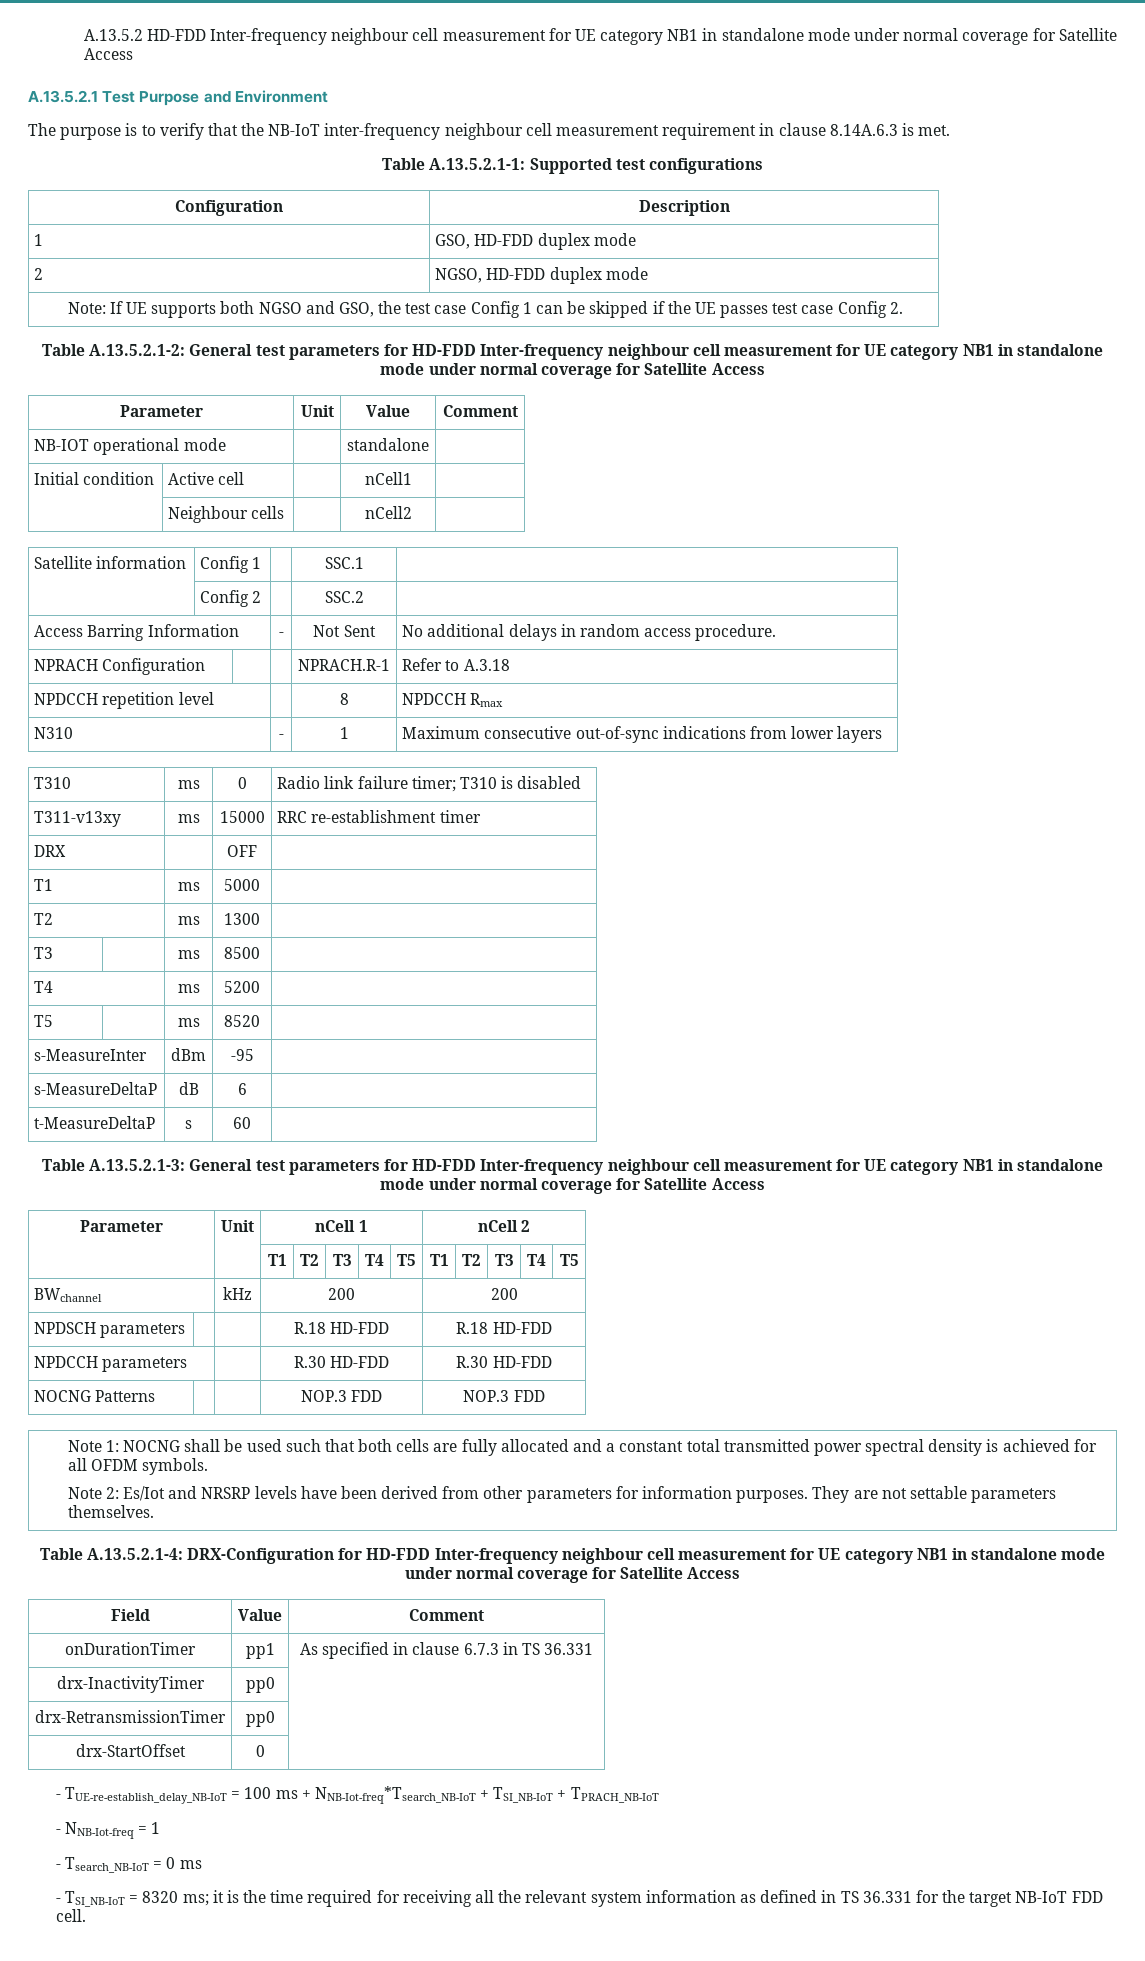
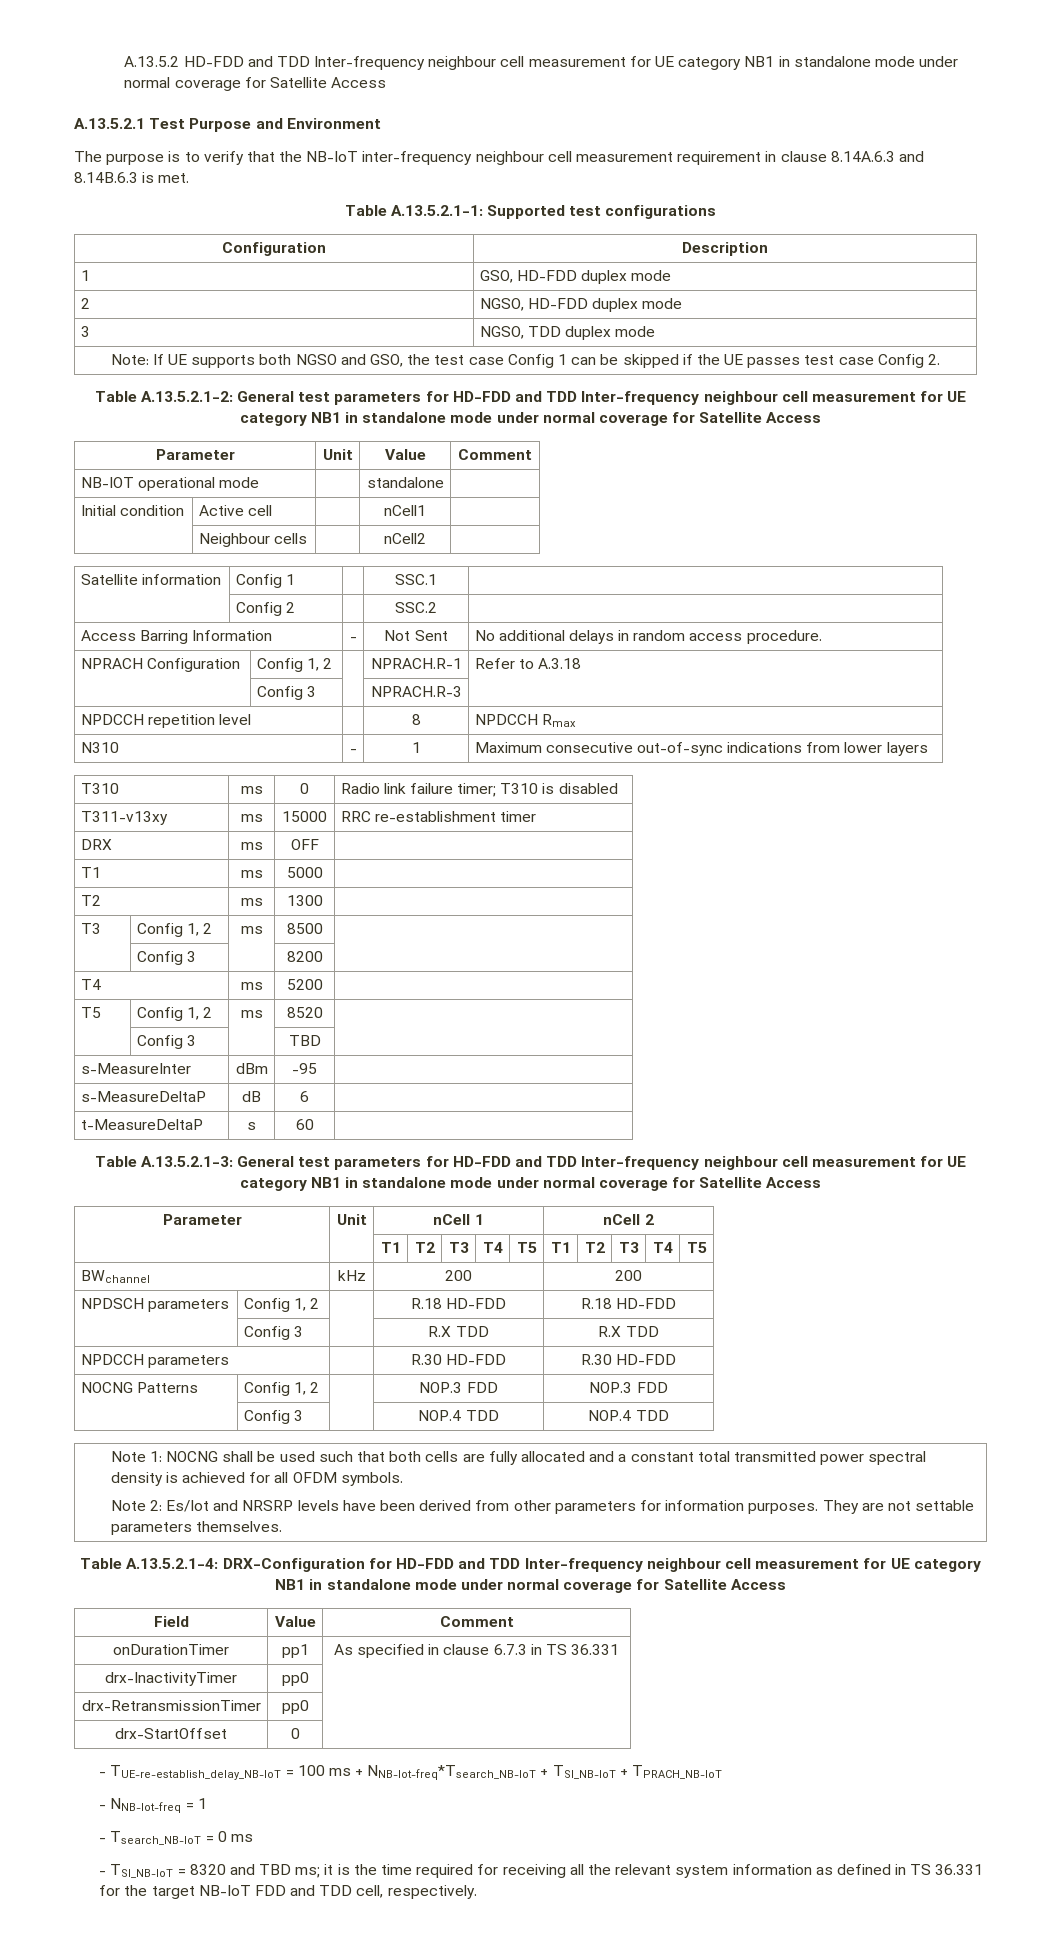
- A.13.5.2 HD-FDD Inter-frequency neighbour cell measurement for UE category NB1 in standalone mode under normal coverage for Satellite Access
+ A.13.5.2 HD-FDD and TDD Inter-frequency neighbour cell measurement for UE category NB1 in standalone mode under normal coverage for Satellite Access
- The purpose is to verify that the NB-IoT inter-frequency neighbour cell measurement requirement in clause 8.14A.6.3 is met.
+ The purpose is to verify that the NB-IoT inter-frequency neighbour cell measurement requirement in clause 8.14A.6.3 and 8.14B.6.3 is met.
+ 3 | NGSO, TDD duplex mode
- Table A.13.5.2.1-2: General test parameters for HD-FDD Inter-frequency neighbour cell measurement for UE category NB1 in standalone mode under normal coverage for Satellite Access
+ Table A.13.5.2.1-2: General test parameters for HD-FDD and TDD Inter-frequency neighbour cell measurement for UE category NB1 in standalone mode under normal coverage for Satellite Access
- NPRACH Configuration | | | NPRACH.R-1 | Refer to A.3.18
+ NPRACH Configuration | Config 1, 2 | | NPRACH.R-1 | Refer to A.3.18
+ | Config 3 | | NPRACH.R-3 |
- DRX | | OFF |
+ DRX | ms | OFF |
- T3 | | ms | 8500 |
+ T3 | Config 1, 2 | ms | 8500 |
+ | Config 3 | | 8200 |
- T5 | | ms | 8520 |
+ T5 | Config 1, 2 | ms | 8520 |
+ | Config 3 | | TBD |
- Table A.13.5.2.1-3: General test parameters for HD-FDD Inter-frequency neighbour cell measurement for UE category NB1 in standalone mode under normal coverage for Satellite Access
+ Table A.13.5.2.1-3: General test parameters for HD-FDD and TDD Inter-frequency neighbour cell measurement for UE category NB1 in standalone mode under normal coverage for Satellite Access
- NPDSCH parameters | | | R.18 HD-FDD | R.18 HD-FDD
+ NPDSCH parameters | Config 1, 2 | | R.18 HD-FDD | R.18 HD-FDD
+ | Config 3 | | R.X TDD | R.X TDD
- NOCNG Patterns | | | NOP.3 FDD | NOP.3 FDD
+ NOCNG Patterns | Config 1, 2 | | NOP.3 FDD | NOP.3 FDD
+ | Config 3 | | NOP.4 TDD | NOP.4 TDD
- Table A.13.5.2.1-4: DRX-Configuration for HD-FDD Inter-frequency neighbour cell measurement for UE category NB1 in standalone mode under normal coverage for Satellite Access
+ Table A.13.5.2.1-4: DRX-Configuration for HD-FDD and TDD Inter-frequency neighbour cell measurement for UE category NB1 in standalone mode under normal coverage for Satellite Access
- - TSI_NB-IoT = 8320 ms; it is the time required for receiving all the relevant system information as defined in TS 36.331 for the target NB-IoT FDD cell.
+ - TSI_NB-IoT = 8320 and TBD ms; it is the time required for receiving all the relevant system information as defined in TS 36.331 for the target NB-IoT FDD and TDD cell, respectively.

